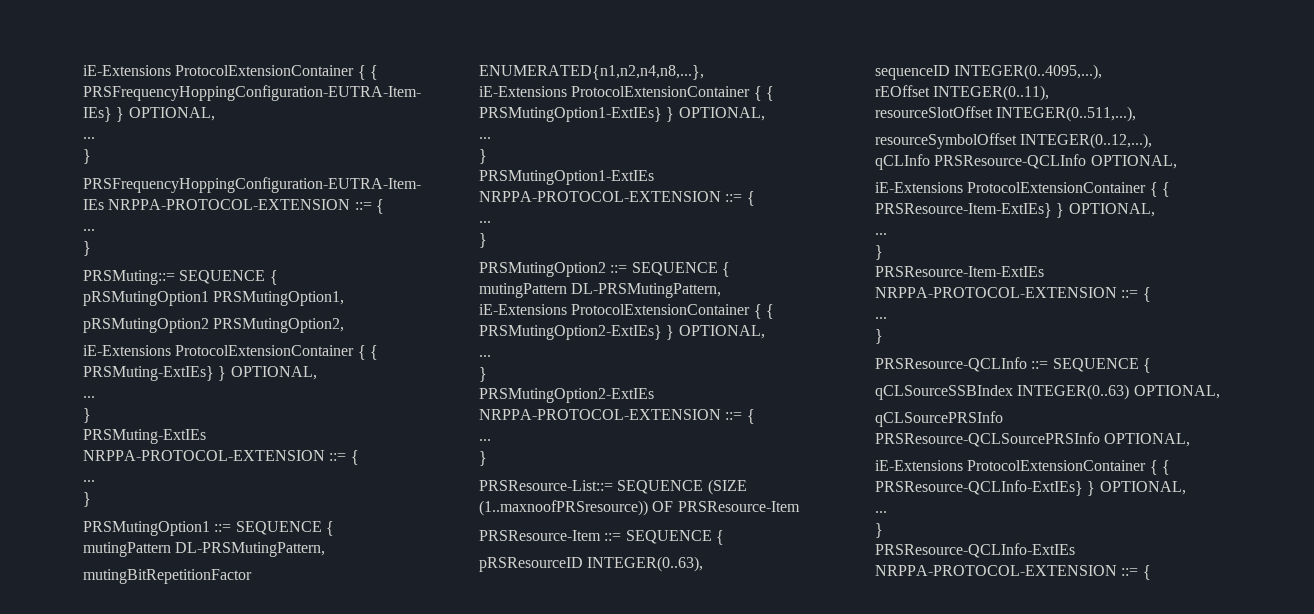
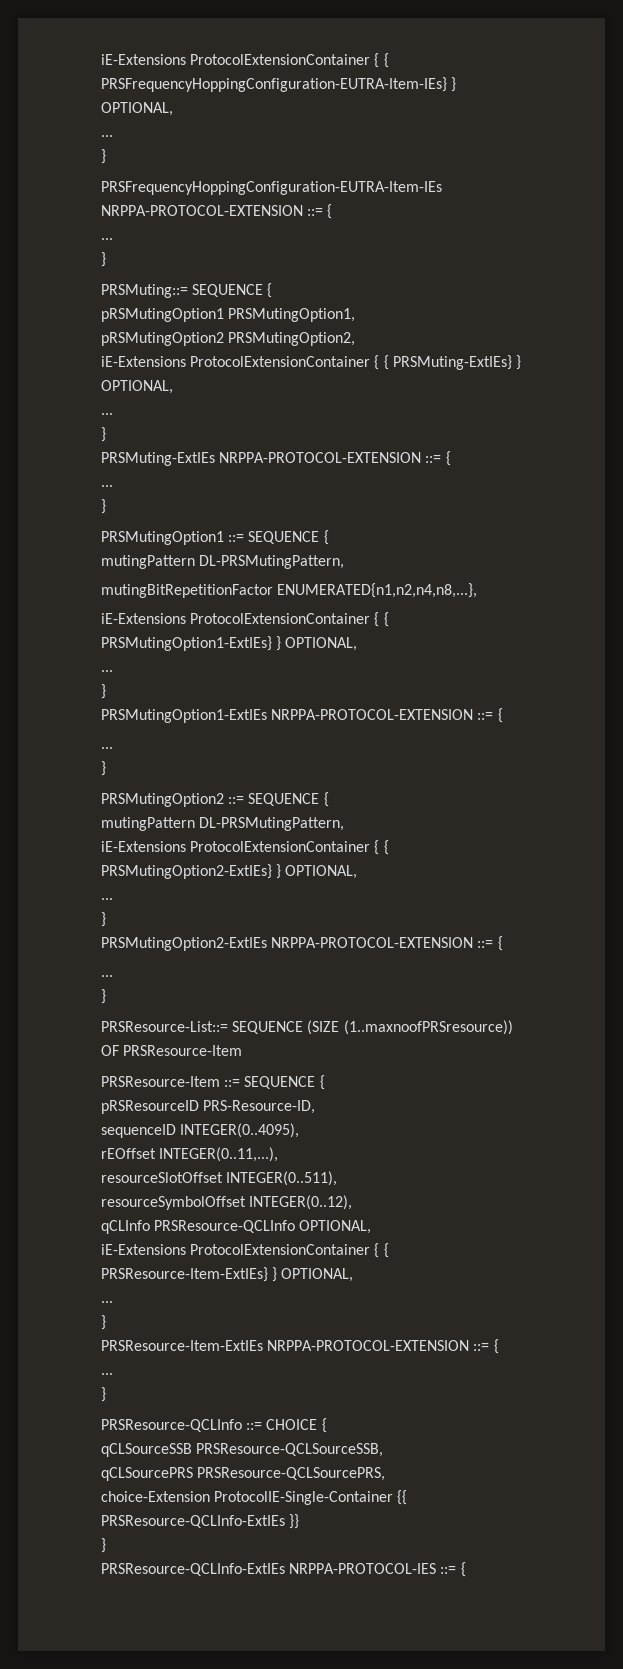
- pRSResourceID INTEGER(0..63),
+ pRSResourceID PRS-Resource-ID,
- sequenceID INTEGER(0..4095,...),
+ sequenceID INTEGER(0..4095),
- rEOffset INTEGER(0..11),
+ rEOffset INTEGER(0..11,...),
- resourceSlotOffset INTEGER(0..511,...),
+ resourceSlotOffset INTEGER(0..511),
- resourceSymbolOffset INTEGER(0..12,...),
+ resourceSymbolOffset INTEGER(0..12),
- PRSResource-QCLInfo ::= SEQUENCE {
- qCLSourceSSBIndex INTEGER(0..63) OPTIONAL,
- qCLSourcePRSInfo PRSResource-QCLSourcePRSInfo OPTIONAL,
- iE-Extensions ProtocolExtensionContainer { { PRSResource-QCLInfo-ExtIEs} } OPTIONAL,
- ...
+ PRSResource-QCLInfo ::= CHOICE {
+ qCLSourceSSB PRSResource-QCLSourceSSB,
+ qCLSourcePRS PRSResource-QCLSourcePRS,
+ choice-Extension ProtocolIE-Single-Container {{ PRSResource-QCLInfo-ExtIEs }}
- PRSResource-QCLInfo-ExtIEs NRPPA-PROTOCOL-EXTENSION ::= {
+ PRSResource-QCLInfo-ExtIEs NRPPA-PROTOCOL-IES ::= {

